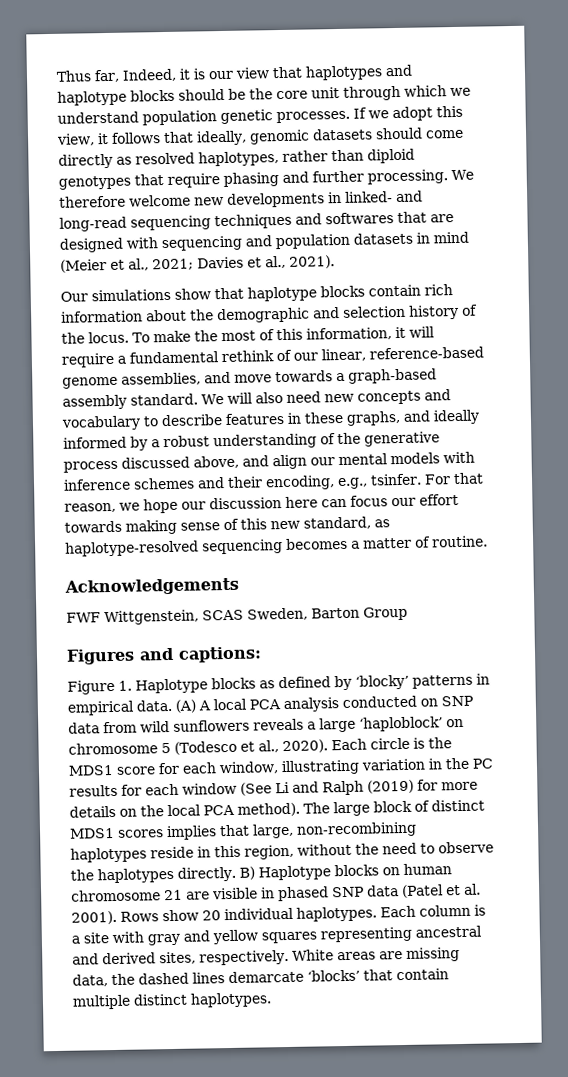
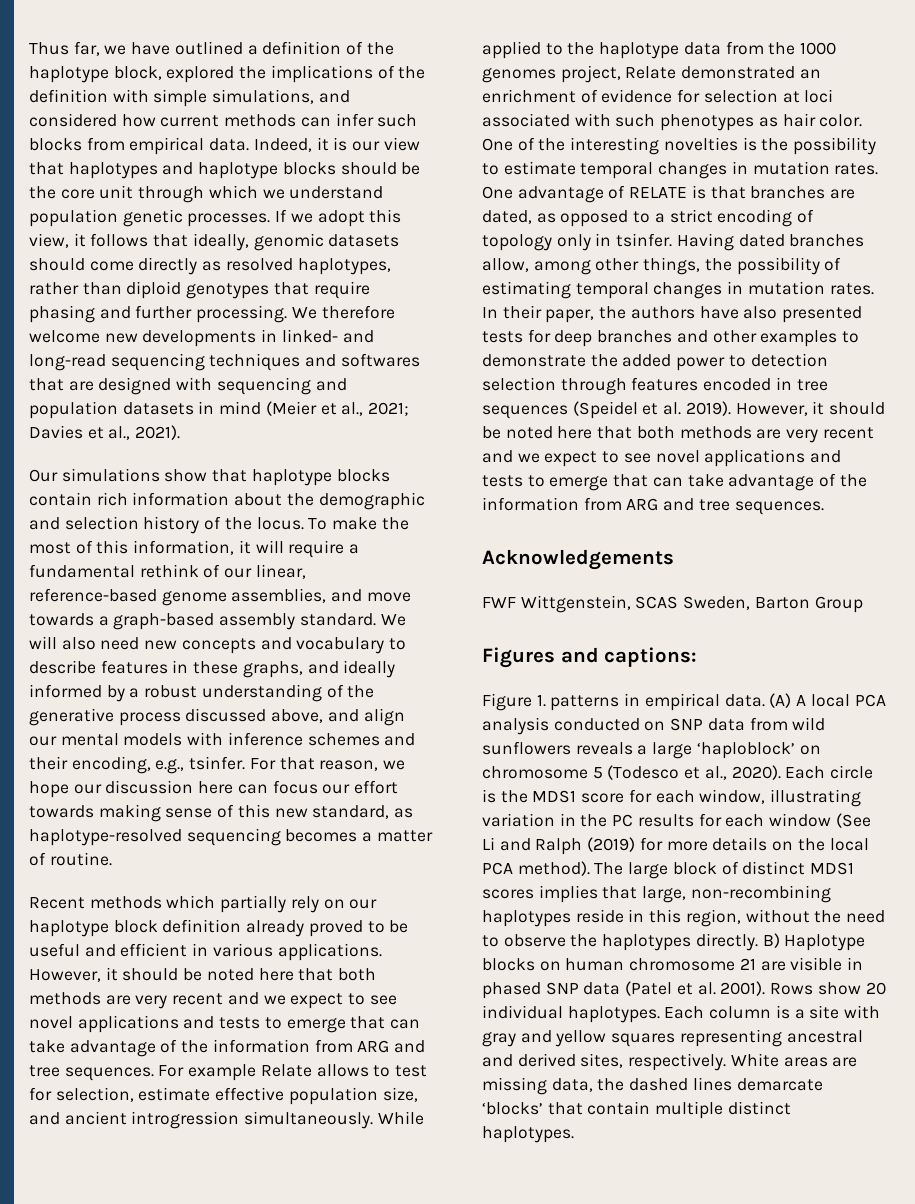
- Thus far, Indeed, it is our view that haplotypes and haplotype blocks should be the core unit through which we understand population genetic processes.
+ Thus far, we have outlined a definition of the haplotype block, explored the implications of the definition with simple simulations, and considered how current methods can infer such blocks from empirical data. Indeed, it is our view that haplotypes and haplotype blocks should be the core unit through which we understand population genetic processes.
+ Recent methods which partially rely on our haplotype block definition already proved to be useful and efficient in various applications. However, it should be noted here that both methods are very recent and we expect to see novel applications and tests to emerge that can take advantage of the information from ARG and tree sequences. For example Relate allows to test for selection, estimate effective population size, and ancient introgression simultaneously. While applied to the haplotype data from the 1000 genomes project, Relate demonstrated an enrichment of evidence for selection at loci associated with such phenotypes as hair color. One of the interesting novelties is the possibility to estimate temporal changes in mutation rates. One advantage of RELATE is that branches are dated, as opposed to a strict encoding of topology only in tsinfer. Having dated branches allow, among other things, the possibility of estimating temporal changes in mutation rates. In their paper, the authors have also presented tests for deep branches and other examples to demonstrate the added power to detection selection through features encoded in tree sequences (Speidel et al. 2019). However, it should be noted here that both methods are very recent and we expect to see novel applications and tests to emerge that can take advantage of the information from ARG and tree sequences.
- Figure 1. Haplotype blocks as defined by ‘blocky’ patterns in empirical data.
+ Figure 1. patterns in empirical data.

